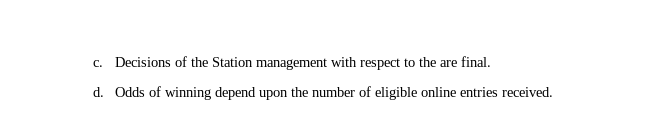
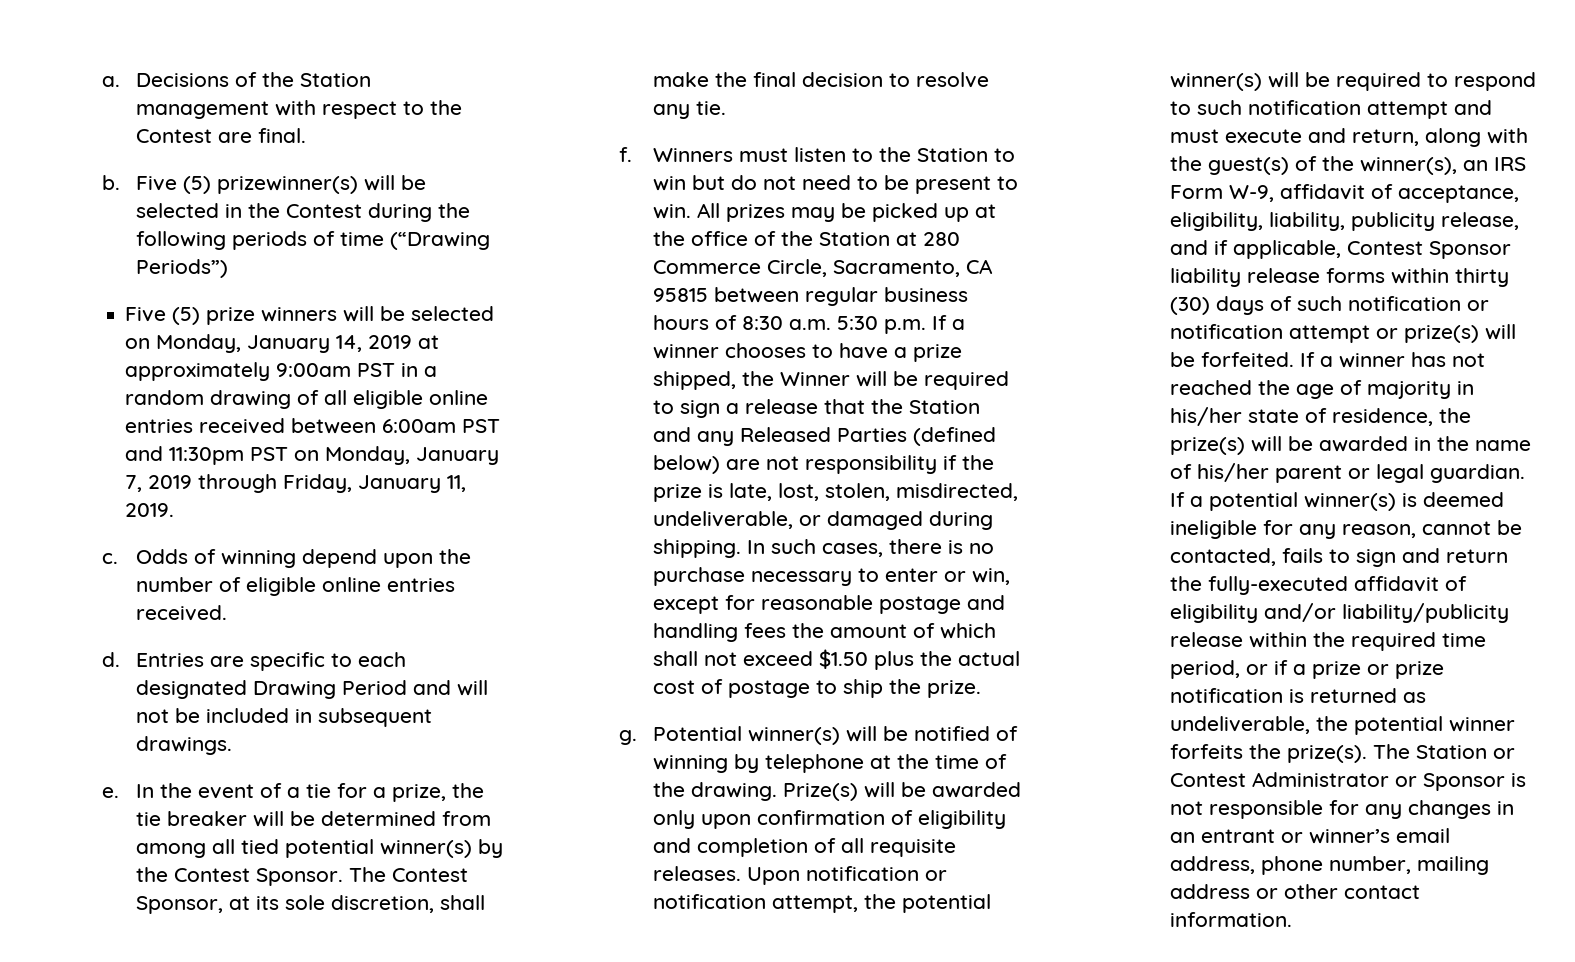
- c.
+ a.
- Decisions of the Station management with respect to the are final.
+ Decisions of the Station management with respect to the Contest are final.
- d.
+ b. Five (5) prizewinner(s) will be selected in the Contest during the following periods of time (“Drawing Periods”)
+ Five (5) prize winners will be selected on Monday, January 14, 2019 at approximately 9:00am PST in a random drawing of all eligible online entries received between 6:00am PST and 11:30pm PST on Monday, January 7, 2019 through Friday, January 11, 2019.
+ c.
+ d. Entries are specific to each designated Drawing Period and will not be included in subsequent drawings.
+ e. In the event of a tie for a prize, the tie breaker will be determined from among all tied potential winner(s) by the Contest Sponsor. The Contest Sponsor, at its sole discretion, shall make the final decision to resolve any tie.
+ f. Winners must listen to the Station to win but do not need to be present to win. All prizes may be picked up at the office of the Station at 280 Commerce Circle, Sacramento, CA 95815 between regular business hours of 8:30 a.m. 5:30 p.m. If a winner chooses to have a prize shipped, the Winner will be required to sign a release that the Station and any Released Parties (defined below) are not responsibility if the prize is late, lost, stolen, misdirected, undeliverable, or damaged during shipping. In such cases, there is no purchase necessary to enter or win, except for reasonable postage and handling fees the amount of which shall not exceed $1.50 plus the actual cost of postage to ship the prize.
+ g. Potential winner(s) will be notified of winning by telephone at the time of the drawing. Prize(s) will be awarded only upon confirmation of eligibility and completion of all requisite releases. Upon notification or notification attempt, the potential winner(s) will be required to respond to such notification attempt and must execute and return, along with the guest(s) of the winner(s), an IRS Form W-9, affidavit of acceptance, eligibility, liability, publicity release, and if applicable, Contest Sponsor liability release forms within thirty (30) days of such notification or notification attempt or prize(s) will be forfeited. If a winner has not reached the age of majority in his/her state of residence, the prize(s) will be awarded in the name of his/her parent or legal guardian. If a potential winner(s) is deemed ineligible for any reason, cannot be contacted, fails to sign and return the fully-executed affidavit of eligibility and/or liability/publicity release within the required time period, or if a prize or prize notification is returned as undeliverable, the potential winner forfeits the prize(s). The Station or Contest Administrator or Sponsor is not responsible for any changes in an entrant or winner’s email address, phone number, mailing address or other contact information.

